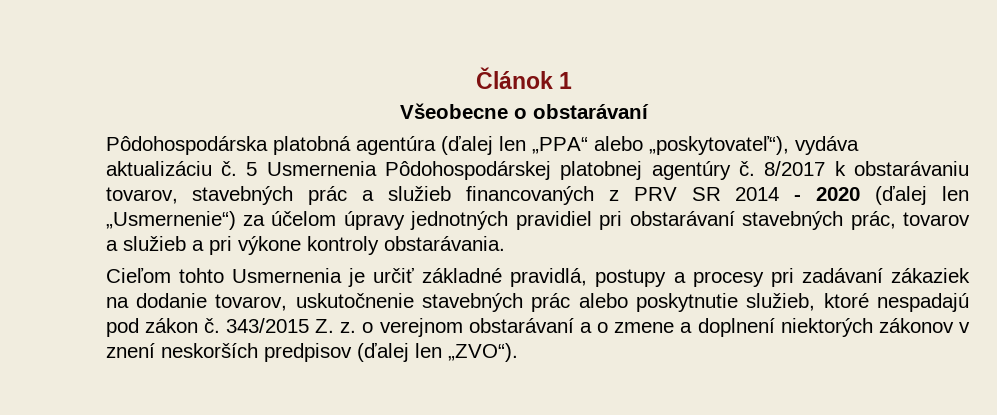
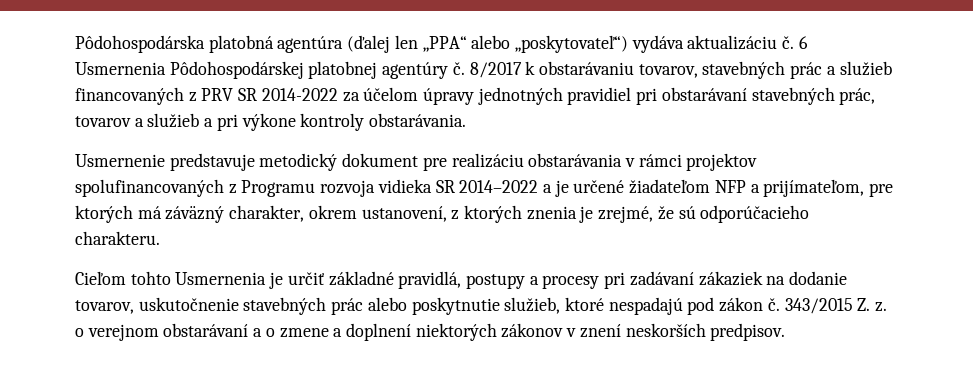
- Článok 1
- Všeobecne o obstarávaní
- Pôdohospodárska platobná agentúra (ďalej len „PPA“ alebo „poskytovateľ“), vydáva aktualizáciu č.
+ Pôdohospodárska platobná agentúra (ďalej len „PPA“ alebo „poskytovateľ“) vydáva aktualizáciu č.
- 5 Usmernenia Pôdohospodárskej platobnej agentúry č.
+ 6 Usmernenia Pôdohospodárskej platobnej agentúry č.
- 8/2017 k obstarávaniu tovarov, stavebných prác a služieb financovaných z PRV SR 2014 - 2020 (ďalej len „Usmernenie“) za účelom úpravy jednotných pravidiel pri obstarávaní stavebných prác, tovarov a služieb a pri výkone kontroly obstarávania.
+ 8/2017 k obstarávaniu tovarov, stavebných prác a služieb financovaných z PRV SR 2014-2022 za účelom úpravy jednotných pravidiel pri obstarávaní stavebných prác, tovarov a služieb a pri výkone kontroly obstarávania.
+ Usmernenie predstavuje metodický dokument pre realizáciu obstarávania v rámci projektov spolufinancovaných z Programu rozvoja vidieka SR 2014–2022 a je určené žiadateľom NFP a prijímateľom, pre ktorých má záväzný charakter, okrem ustanovení, z ktorých znenia je zrejmé, že sú odporúčacieho charakteru.
- 343/2015 Z. z. o verejnom obstarávaní a o zmene a doplnení niektorých zákonov v znení neskorších predpisov (ďalej len „ZVO“).
+ 343/2015 Z. z. o verejnom obstarávaní a o zmene a doplnení niektorých zákonov v znení neskorších predpisov.

